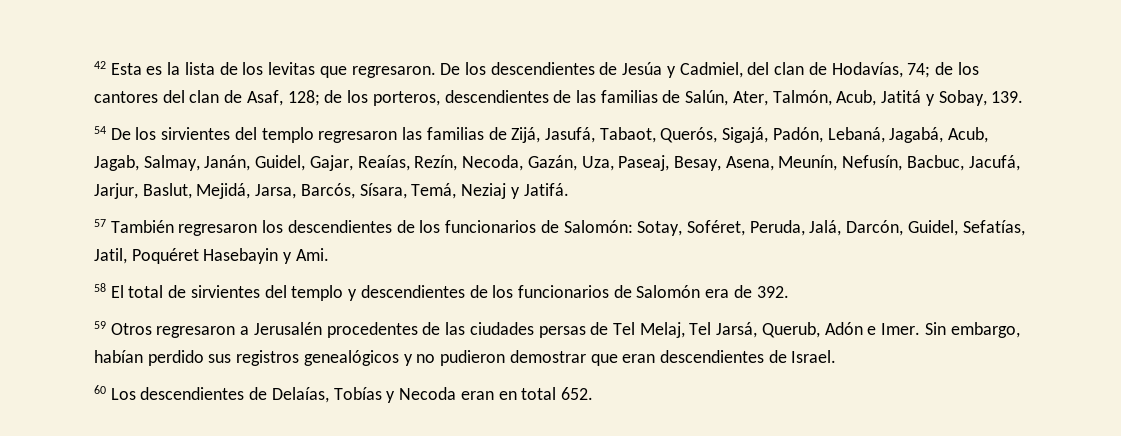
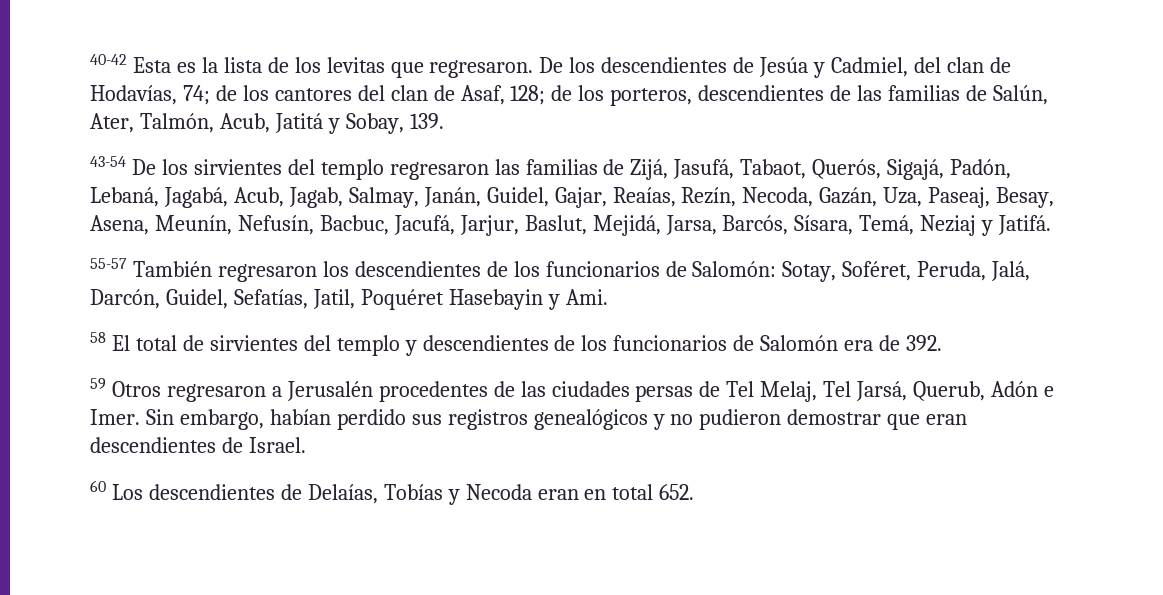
- 42 Esta es la lista de los levitas que regresaron.
+ 40-42 Esta es la lista de los levitas que regresaron.
- 54 De los sirvientes del templo regresaron las familias de Zijá, Jasufá, Tabaot, Querós, Sigajá, Padón, Lebaná, Jagabá, Acub, Jagab, Salmay, Janán, Guidel, Gajar, Reaías, Rezín, Necoda, Gazán, Uza, Paseaj, Besay, Asena, Meunín, Nefusín, Bacbuc, Jacufá, Jarjur, Baslut, Mejidá, Jarsa, Barcós, Sísara, Temá, Neziaj y Jatifá.
+ 43-54 De los sirvientes del templo regresaron las familias de Zijá, Jasufá, Tabaot, Querós, Sigajá, Padón, Lebaná, Jagabá, Acub, Jagab, Salmay, Janán, Guidel, Gajar, Reaías, Rezín, Necoda, Gazán, Uza, Paseaj, Besay, Asena, Meunín, Nefusín, Bacbuc, Jacufá, Jarjur, Baslut, Mejidá, Jarsa, Barcós, Sísara, Temá, Neziaj y Jatifá.
- 57 También regresaron los descendientes de los funcionarios de Salomón: Sotay, Soféret, Peruda, Jalá, Darcón, Guidel, Sefatías, Jatil, Poquéret Hasebayin y Ami.
+ 55-57 También regresaron los descendientes de los funcionarios de Salomón: Sotay, Soféret, Peruda, Jalá, Darcón, Guidel, Sefatías, Jatil, Poquéret Hasebayin y Ami.

